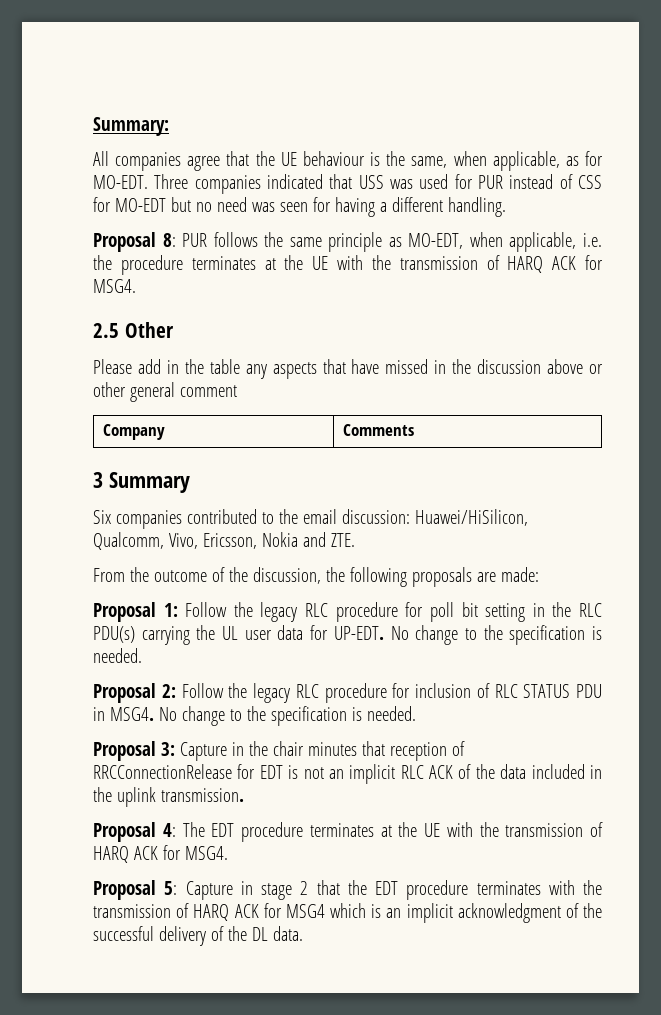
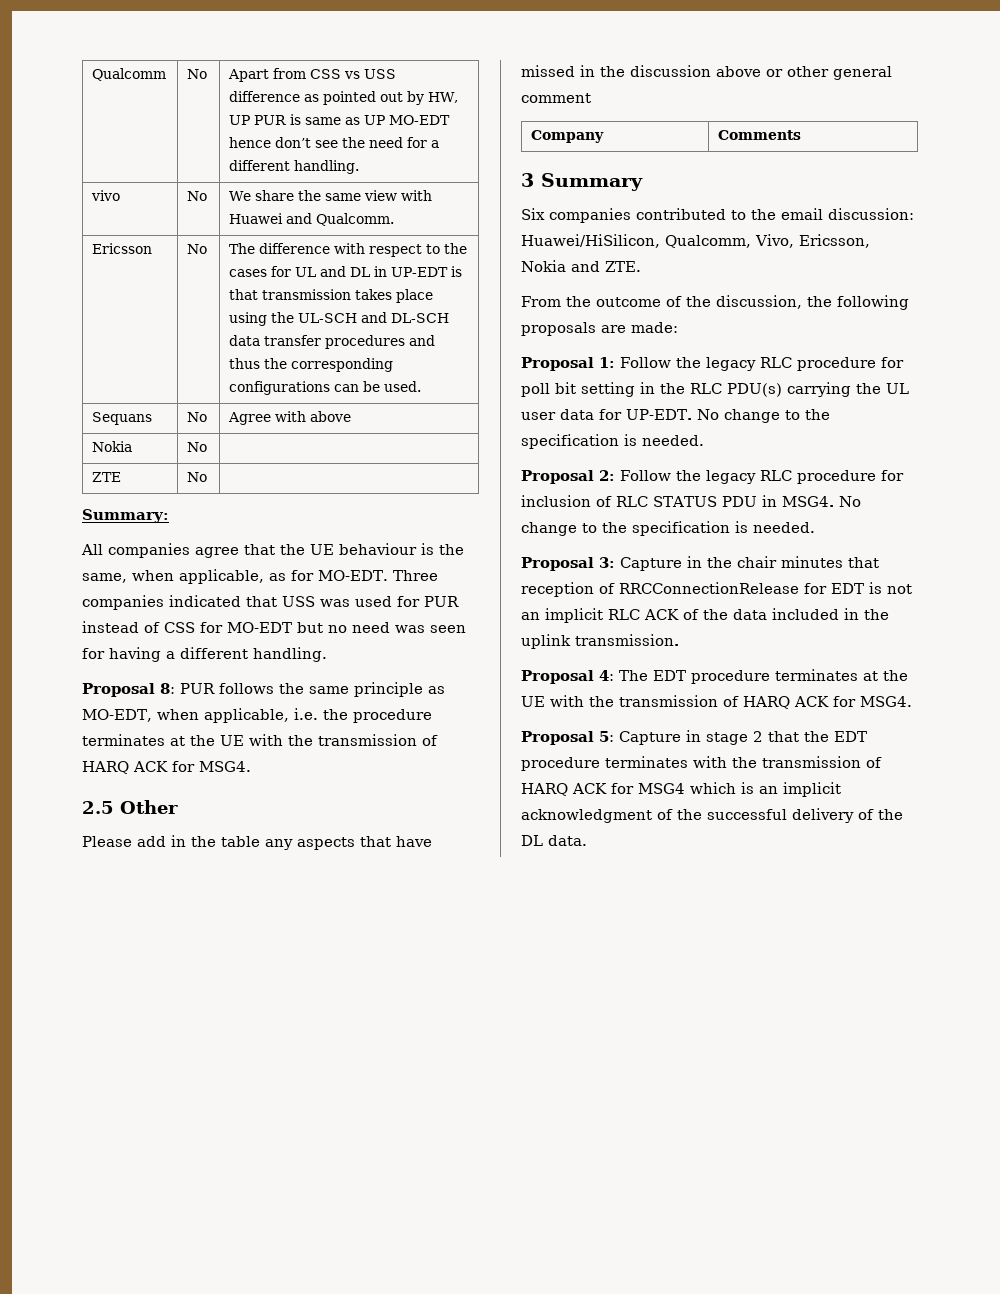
+ Qualcomm | No | Apart from CSS vs USS difference as pointed out by HW, UP PUR is same as UP MO-EDT hence don’t see the need for a different handling.
+ vivo | No | We share the same view with Huawei and Qualcomm.
+ Ericsson | No | The difference with respect to the cases for UL and DL in UP-EDT is that transmission takes place using the UL-SCH and DL-SCH data transfer procedures and thus the corresponding configurations can be used.
+ Sequans | No | Agree with above
+ Nokia | No |
+ ZTE | No |

